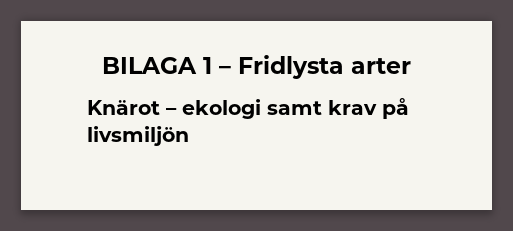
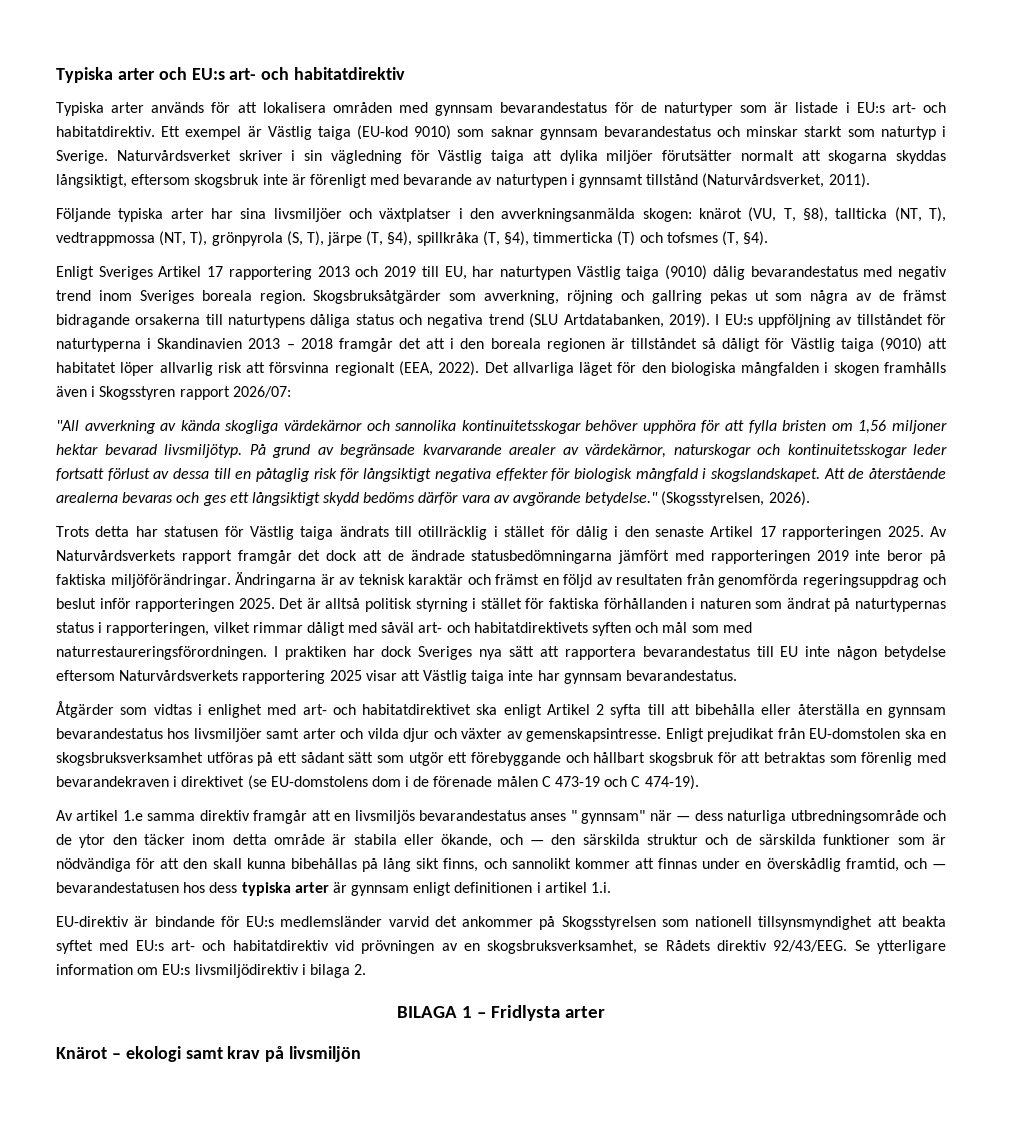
+ Typiska arter och EU:s art- och habitatdirektiv
+ Typiska arter används för att lokalisera områden med gynnsam bevarandestatus för de naturtyper som är listade i EU:s art- och habitatdirektiv. Ett exempel är Västlig taiga (EU-kod 9010) som saknar gynnsam bevarandestatus och minskar starkt som naturtyp i Sverige. Naturvårdsverket skriver i sin vägledning för Västlig taiga att dylika miljöer förutsätter normalt att skogarna skyddas långsiktigt, eftersom skogsbruk inte är förenligt med bevarande av naturtypen i gynnsamt tillstånd (Naturvårdsverket, 2011).
+ Följande typiska arter har sina livsmiljöer och växtplatser i den avverkningsanmälda skogen: knärot (VU, T, §8), tallticka (NT, T), vedtrappmossa (NT, T), grönpyrola (S, T), järpe (T, §4), spillkråka (T, §4), timmerticka (T) och tofsmes (T, §4).
+ Enligt Sveriges Artikel 17 rapportering 2013 och 2019 till EU, har naturtypen Västlig taiga (9010) dålig bevarandestatus med negativ trend inom Sveriges boreala region. Skogsbruksåtgärder som avverkning, röjning och gallring pekas ut som några av de främst bidragande orsakerna till naturtypens dåliga status och negativa trend (SLU Artdatabanken, 2019). I EU:s uppföljning av tillståndet för naturtyperna i Skandinavien 2013 – 2018 framgår det att i den boreala regionen är tillståndet så dåligt för Västlig taiga (9010) att habitatet löper allvarlig risk att försvinna regionalt (EEA, 2022). Det allvarliga läget för den biologiska mångfalden i skogen framhålls även i Skogsstyren rapport 2026/07:
+ "All avverkning av kända skogliga värdekärnor och sannolika kontinuitetsskogar behöver upphöra för att fylla bristen om 1,56 miljoner hektar bevarad livsmiljötyp. På grund av begränsade kvarvarande arealer av värdekärnor, naturskogar och kontinuitetsskogar leder fortsatt förlust av dessa till en påtaglig risk för långsiktigt negativa effekter för biologisk mångfald i skogslandskapet. Att de återstående arealerna bevaras och ges ett långsiktigt skydd bedöms därför vara av avgörande betydelse." (Skogsstyrelsen, 2026).
+ Trots detta har statusen för Västlig taiga ändrats till otillräcklig i stället för dålig i den senaste Artikel 17 rapporteringen 2025. Av Naturvårdsverkets rapport framgår det dock att de ändrade statusbedömningarna jämfört med rapporteringen 2019 inte beror på faktiska miljöförändringar. Ändringarna är av teknisk karaktär och främst en följd av resultaten från genomförda regeringsuppdrag och beslut inför rapporteringen 2025. Det är alltså politisk styrning i stället för faktiska förhållanden i naturen som ändrat på naturtypernas status i rapporteringen, vilket rimmar dåligt med såväl art- och habitatdirektivets syften och mål som med naturrestaureringsförordningen. I praktiken har dock Sveriges nya sätt att rapportera bevarandestatus till EU inte någon betydelse eftersom Naturvårdsverkets rapportering 2025 visar att Västlig taiga inte har gynnsam bevarandestatus.
+ Åtgärder som vidtas i enlighet med art- och habitatdirektivet ska enligt Artikel 2 syfta till att bibehålla eller återställa en gynnsam bevarandestatus hos livsmiljöer samt arter och vilda djur och växter av gemenskapsintresse. Enligt prejudikat från EU-domstolen ska en skogsbruksverksamhet utföras på ett sådant sätt som utgör ett förebyggande och hållbart skogsbruk för att betraktas som förenlig med bevarandekraven i direktivet (se EU-domstolens dom i de förenade målen C 473-19 och C 474-19).
+ Av artikel 1.e samma direktiv framgår att en livsmiljös bevarandestatus anses " gynnsam" när — dess naturliga utbredningsområde och de ytor den täcker inom detta område är stabila eller ökande, och — den särskilda struktur och de särskilda funktioner som är nödvändiga för att den skall kunna bibehållas på lång sikt finns, och sannolikt kommer att finnas under en överskådlig framtid, och — bevarandestatusen hos dess typiska arter är gynnsam enligt definitionen i artikel 1.i.
+ EU-direktiv är bindande för EU:s medlemsländer varvid det ankommer på Skogsstyrelsen som nationell tillsynsmyndighet att beakta syftet med EU:s art- och habitatdirektiv vid prövningen av en skogsbruksverksamhet, se Rådets direktiv 92/43/EEG. Se ytterligare information om EU:s livsmiljödirektiv i bilaga 2.

